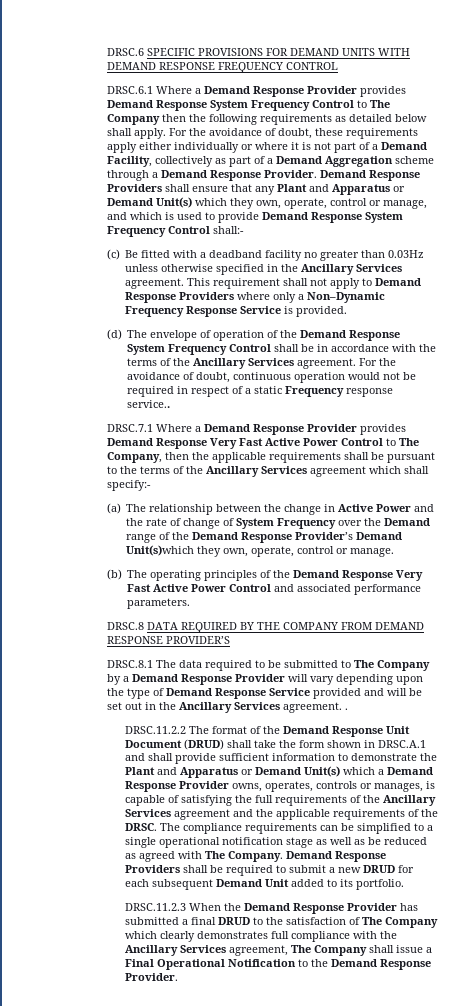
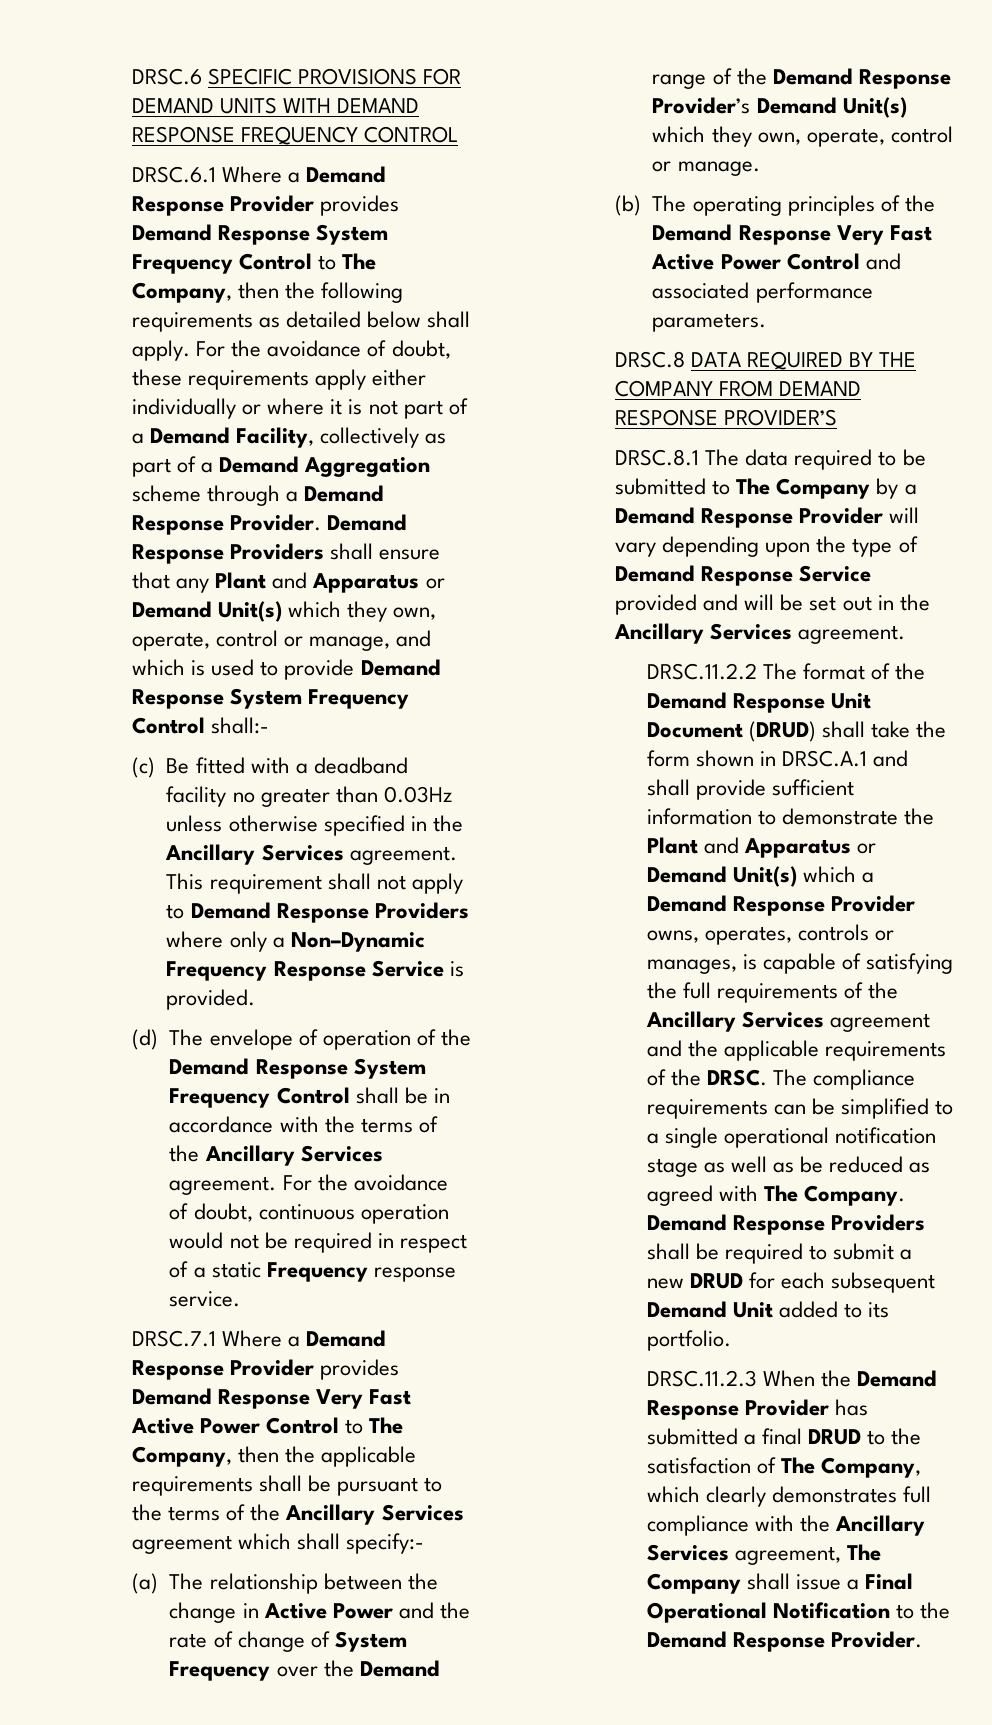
- DRSC.6.1 Where a Demand Response Provider provides Demand Response System Frequency Control to The Company then the following requirements as detailed below shall apply.
+ DRSC.6.1 Where a Demand Response Provider provides Demand Response System Frequency Control to The Company, then the following requirements as detailed below shall apply.
- For the avoidance of doubt, continuous operation would not be required in respect of a static Frequency response service..
+ For the avoidance of doubt, continuous operation would not be required in respect of a static Frequency response service.
- (a) The relationship between the change in Active Power and the rate of change of System Frequency over the Demand range of the Demand Response Provider’s Demand Unit(s)which they own, operate, control or manage.
+ (a) The relationship between the change in Active Power and the rate of change of System Frequency over the Demand range of the Demand Response Provider’s Demand Unit(s) which they own, operate, control or manage.
- DRSC.8.1 The data required to be submitted to The Company by a Demand Response Provider will vary depending upon the type of Demand Response Service provided and will be set out in the Ancillary Services agreement. .
+ DRSC.8.1 The data required to be submitted to The Company by a Demand Response Provider will vary depending upon the type of Demand Response Service provided and will be set out in the Ancillary Services agreement.
- DRSC.11.2.3 When the Demand Response Provider has submitted a final DRUD to the satisfaction of The Company which clearly demonstrates full compliance with the Ancillary Services agreement, The Company shall issue a Final Operational Notification to the Demand Response Provider.
+ DRSC.11.2.3 When the Demand Response Provider has submitted a final DRUD to the satisfaction of The Company, which clearly demonstrates full compliance with the Ancillary Services agreement, The Company shall issue a Final Operational Notification to the Demand Response Provider.

